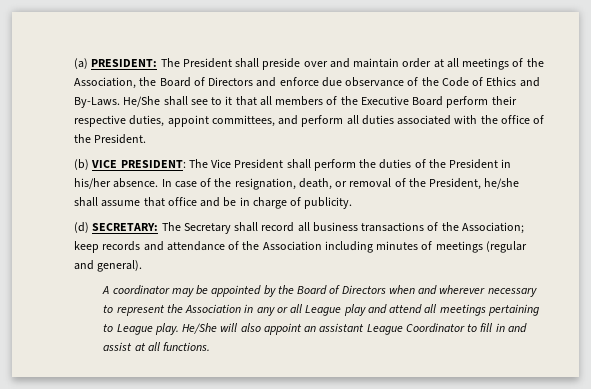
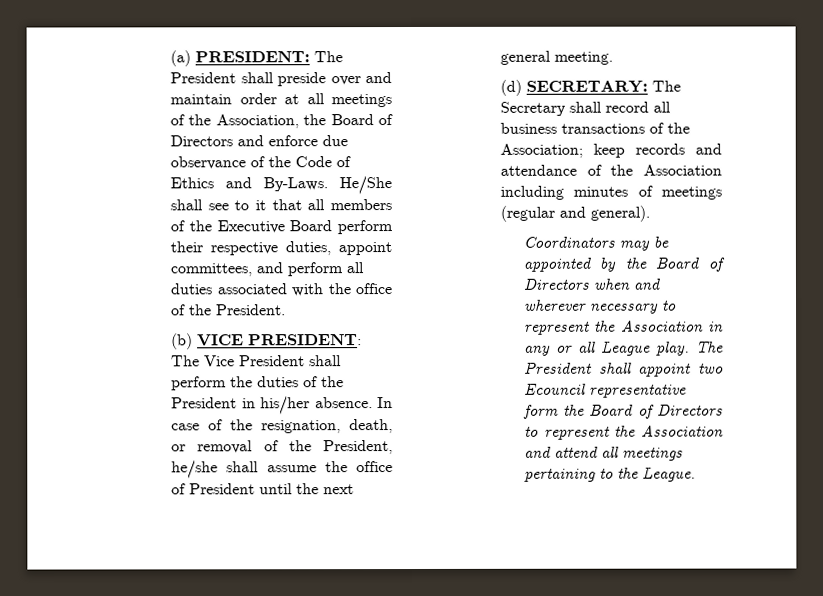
- In case of the resignation, death, or removal of the President, he/she shall assume that office and be in charge of publicity.
+ In case of the resignation, death, or removal of the President, he/she shall assume the office of President until the next general meeting.
- A coordinator may be appointed by the Board of Directors when and wherever necessary to represent the Association in any or all League play and attend all meetings pertaining to League play. He/She will also appoint an assistant League Coordinator to fill in and assist at all functions.
+ Coordinators may be appointed by the Board of Directors when and wherever necessary to represent the Association in any or all League play. The President shall appoint two Ecouncil representative form the Board of Directors to represent the Association and attend all meetings pertaining to the League.

